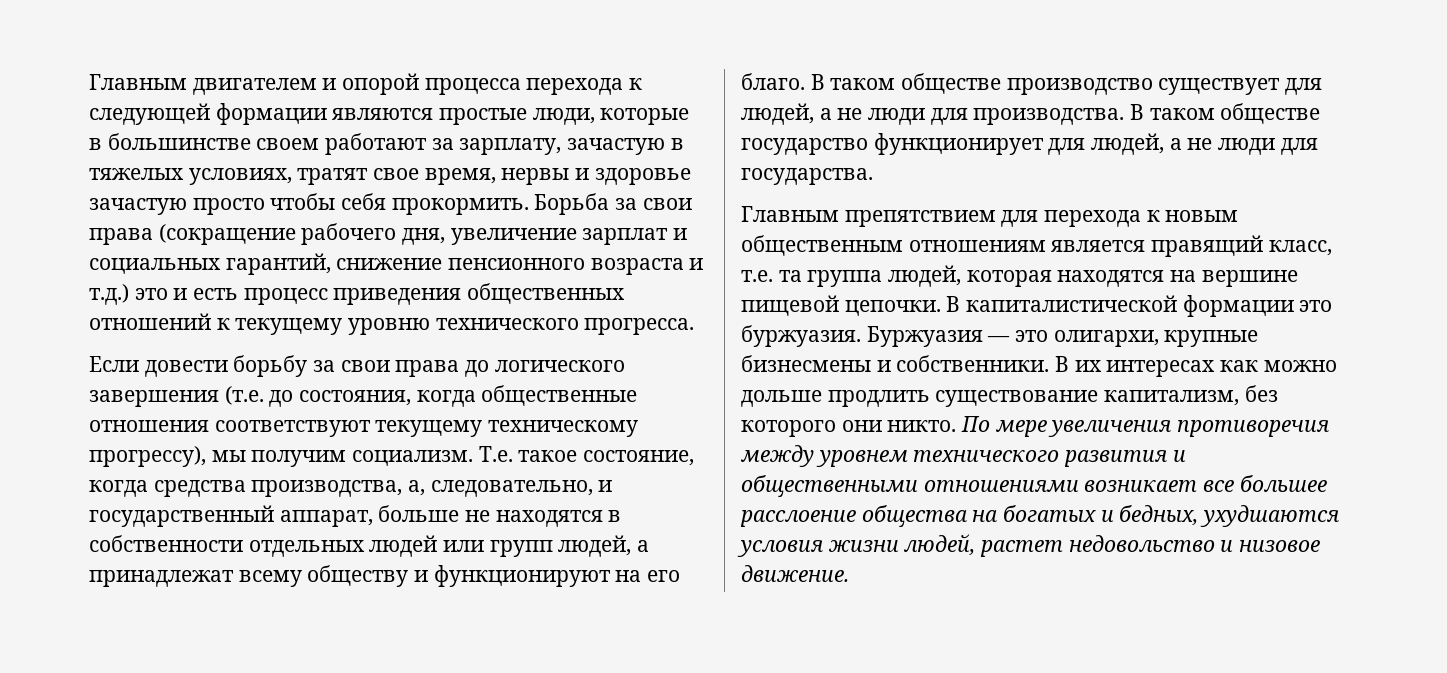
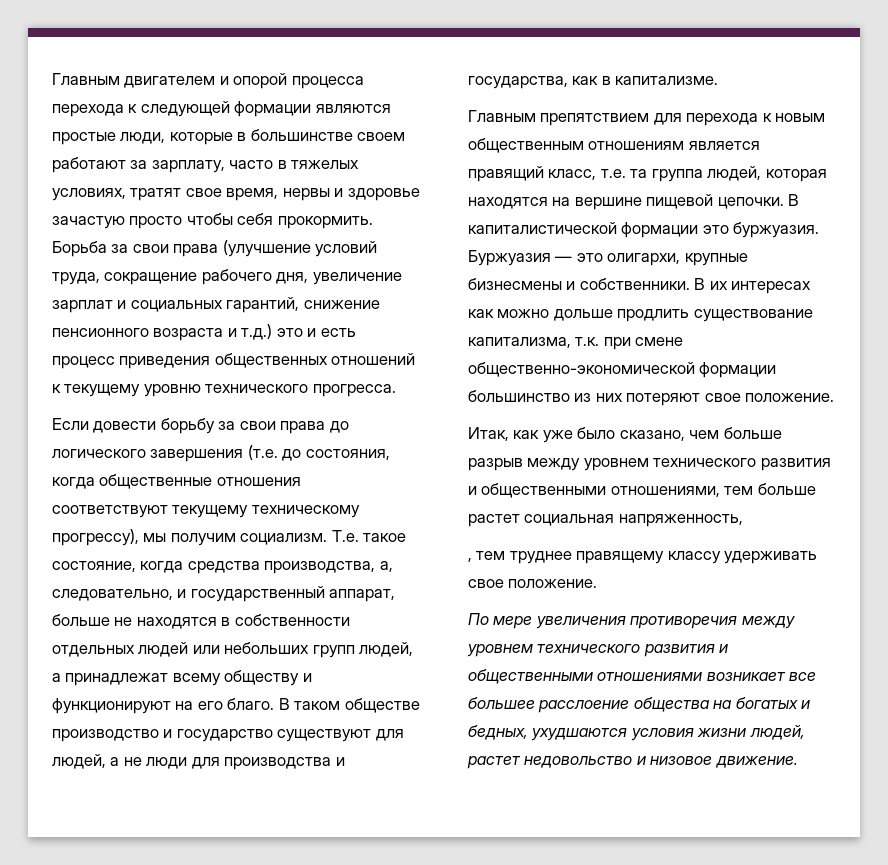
- Главным двигателем и опорой процесса перехода к следующей формации являются простые люди, которые в большинстве своем работают за зарплату, зачастую в тяжелых условиях, тратят свое время, нервы и здоровье зачастую просто чтобы себя прокормить.
+ Главным двигателем и опорой процесса перехода к следующей формации являются простые люди, которые в большинстве своем работают за зарплату, часто в тяжелых условиях, тратят свое время, нервы и здоровье зачастую просто чтобы себя прокормить.
- Борьба за свои права (сокращение рабочего дня, увеличение зарплат и социальных гарантий, снижение пенсионного возраста и т.д.) это и есть процесс приведения общественных отношений к текущему уровню технического прогресса.
+ Борьба за свои права (улучшение условий труда, сокращение рабочего дня, увеличение зарплат и социальных гарантий, снижение пенсионного возраста и т.д.) это и есть процесс приведения общественных отношений к текущему уровню технического прогресса.
- Т.е. такое состояние, когда средства производства, а, следовательно, и государственный аппарат, больше не находятся в собственности отдельных людей или групп людей, а принадлежат всему обществу и функционируют на его благо.
+ Т.е. такое состояние, когда средства производства, а, следовательно, и государственный аппарат, больше не находятся в собственности отдельных людей или небольших групп людей, а принадлежат всему обществу и функционируют на его благо.
- В таком обществе производство существует для людей, а не люди для производства. В таком обществе государство функционирует для людей, а не люди для государства.
+ В таком обществе производство и государство существуют для людей, а не люди для производства и государства, как в капитализме.
- В их интересах как можно дольше продлить существование капитализм, без которого они никто. По мере увеличения противоречия между уровнем технического развития и общественными отношениями возникает все большее расслоение общества на богатых и бедных, ухудшаются условия жизни людей, растет недовольство и низовое движение.
+ В их интересах как можно дольше продлить существование капитализма, т.к. при смене общественно-экономической формации большинство из них потеряют свое положение.
+ Итак, как уже было сказано, чем больше разрыв между уровнем технического развития и общественными отношениями, тем больше растет социальная напряженность,
+ , тем труднее правящему классу удерживать свое положение.
+ По мере увеличения противоречия между уровнем технического развития и общественными отношениями возникает все большее расслоение общества на богатых и бедных, ухудшаются условия жизни людей, растет недовольство и низовое движение.

